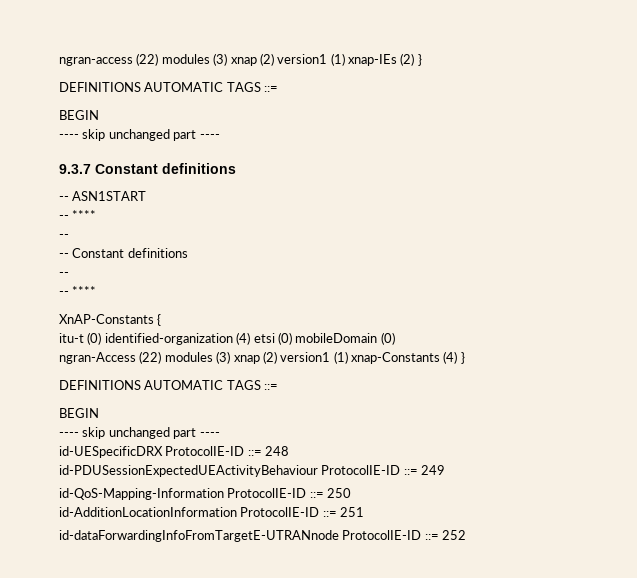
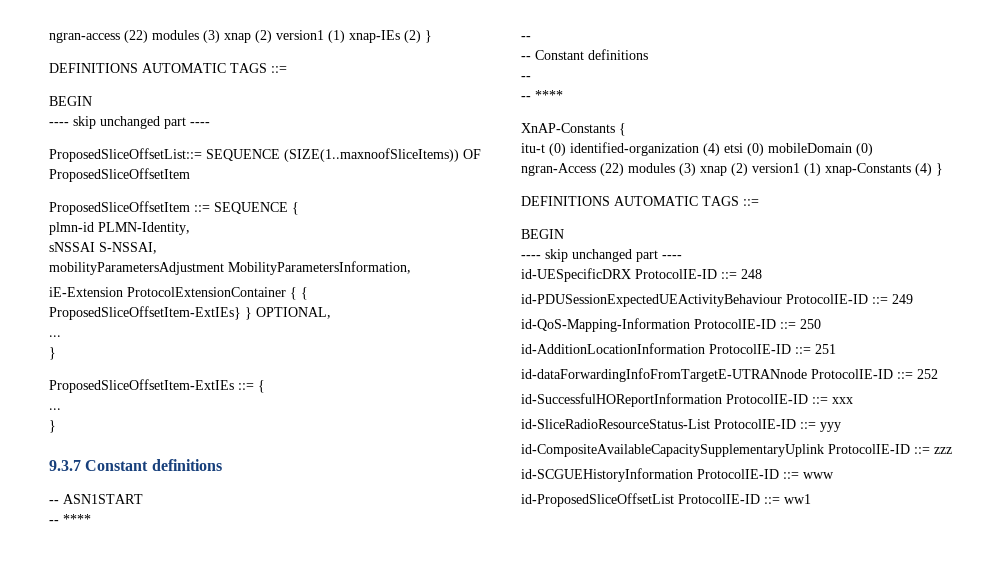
+ ProposedSliceOffsetList::= SEQUENCE (SIZE(1..maxnoofSliceItems)) OF ProposedSliceOffsetItem
+ ProposedSliceOffsetItem ::= SEQUENCE {
+ plmn-id PLMN-Identity,
+ sNSSAI S-NSSAI,
+ mobilityParametersAdjustment MobilityParametersInformation,
+ iE-Extension ProtocolExtensionContainer { { ProposedSliceOffsetItem-ExtIEs} } OPTIONAL,
+ ...
+ }
+ ProposedSliceOffsetItem-ExtIEs ::= {
+ ...
+ }
+ id-SuccessfulHOReportInformation ProtocolIE-ID ::= xxx
+ id-SliceRadioResourceStatus-List ProtocolIE-ID ::= yyy
+ id-CompositeAvailableCapacitySupplementaryUplink ProtocolIE-ID ::= zzz
+ id-SCGUEHistoryInformation ProtocolIE-ID ::= www
+ id-ProposedSliceOffsetList ProtocolIE-ID ::= ww1

